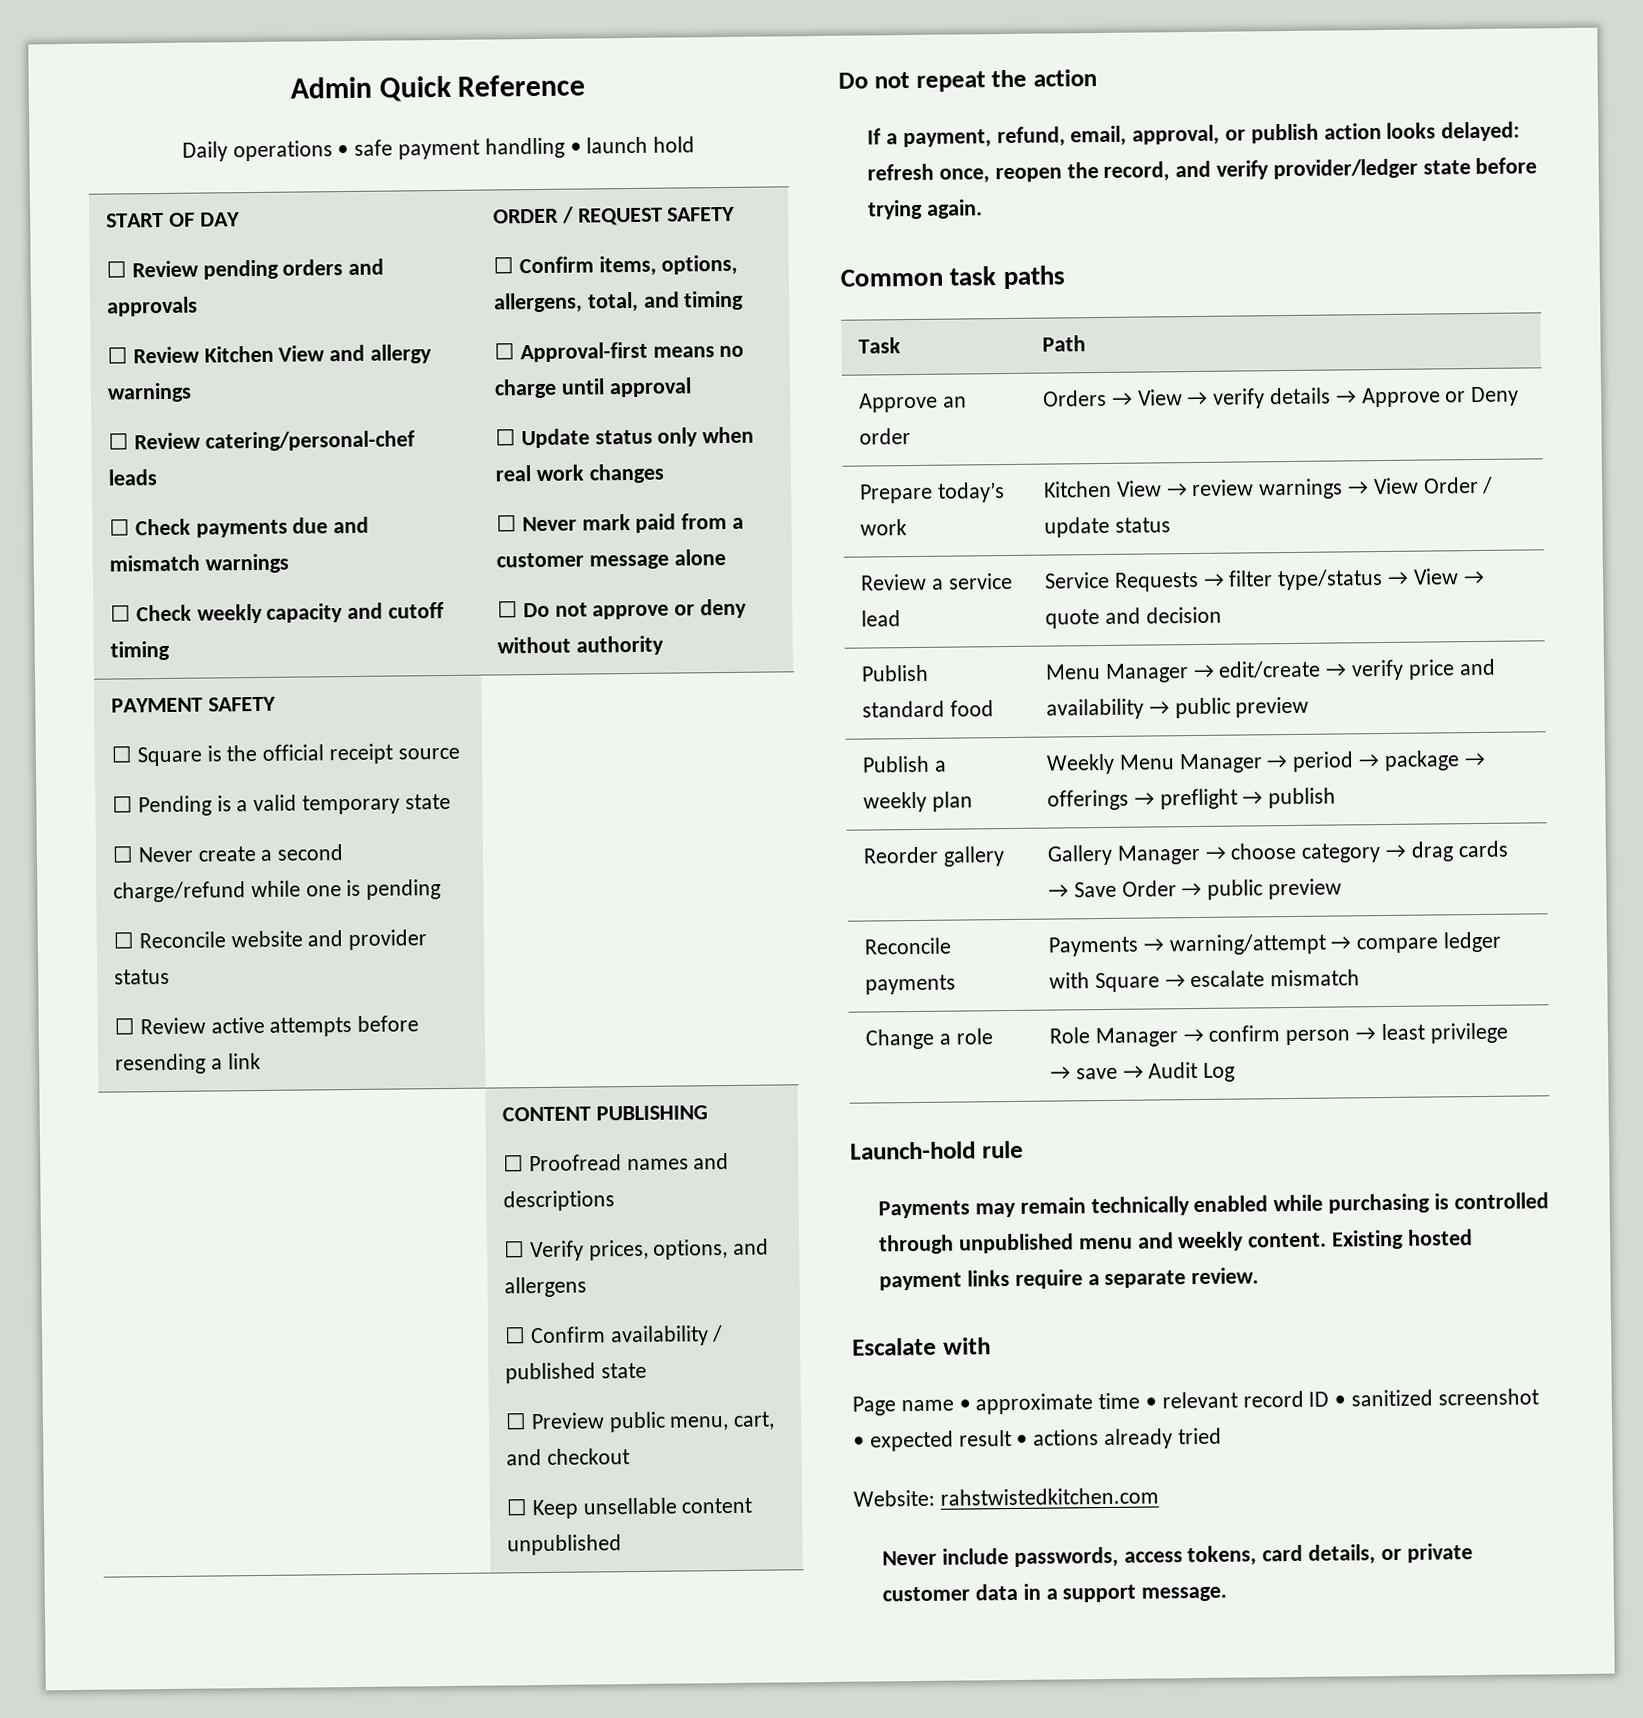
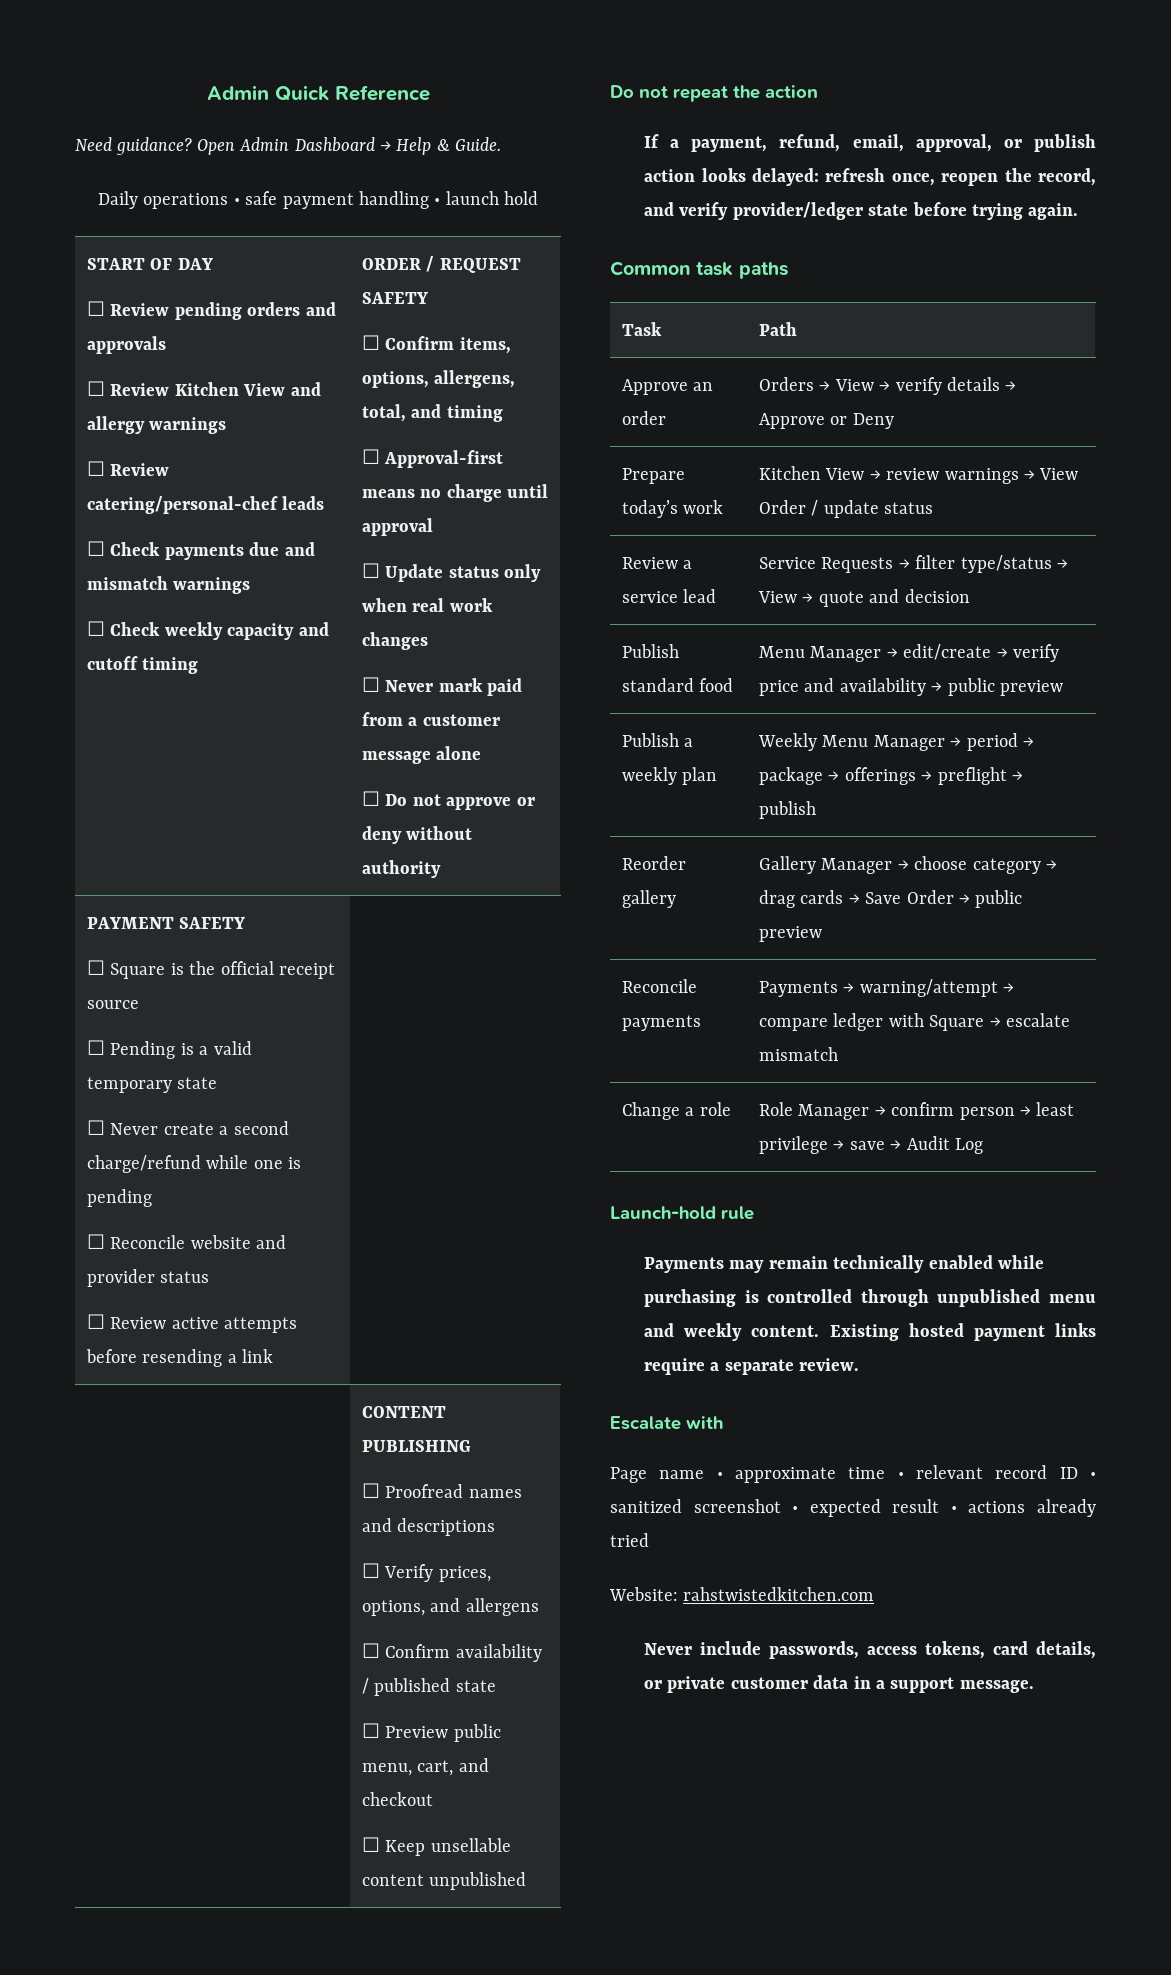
+ Need guidance? Open Admin Dashboard → Help & Guide.

